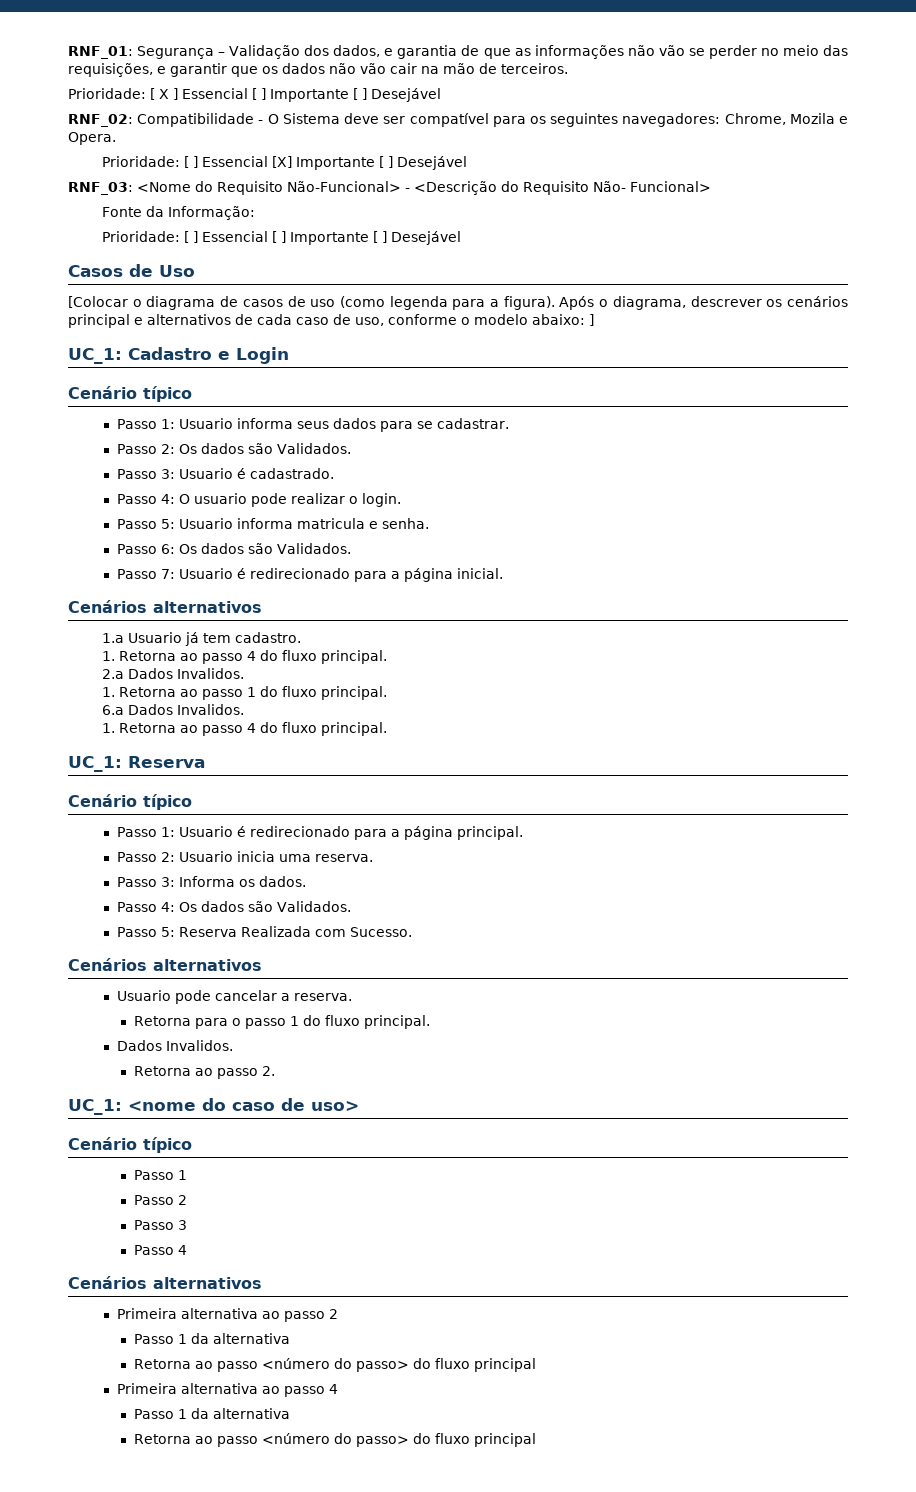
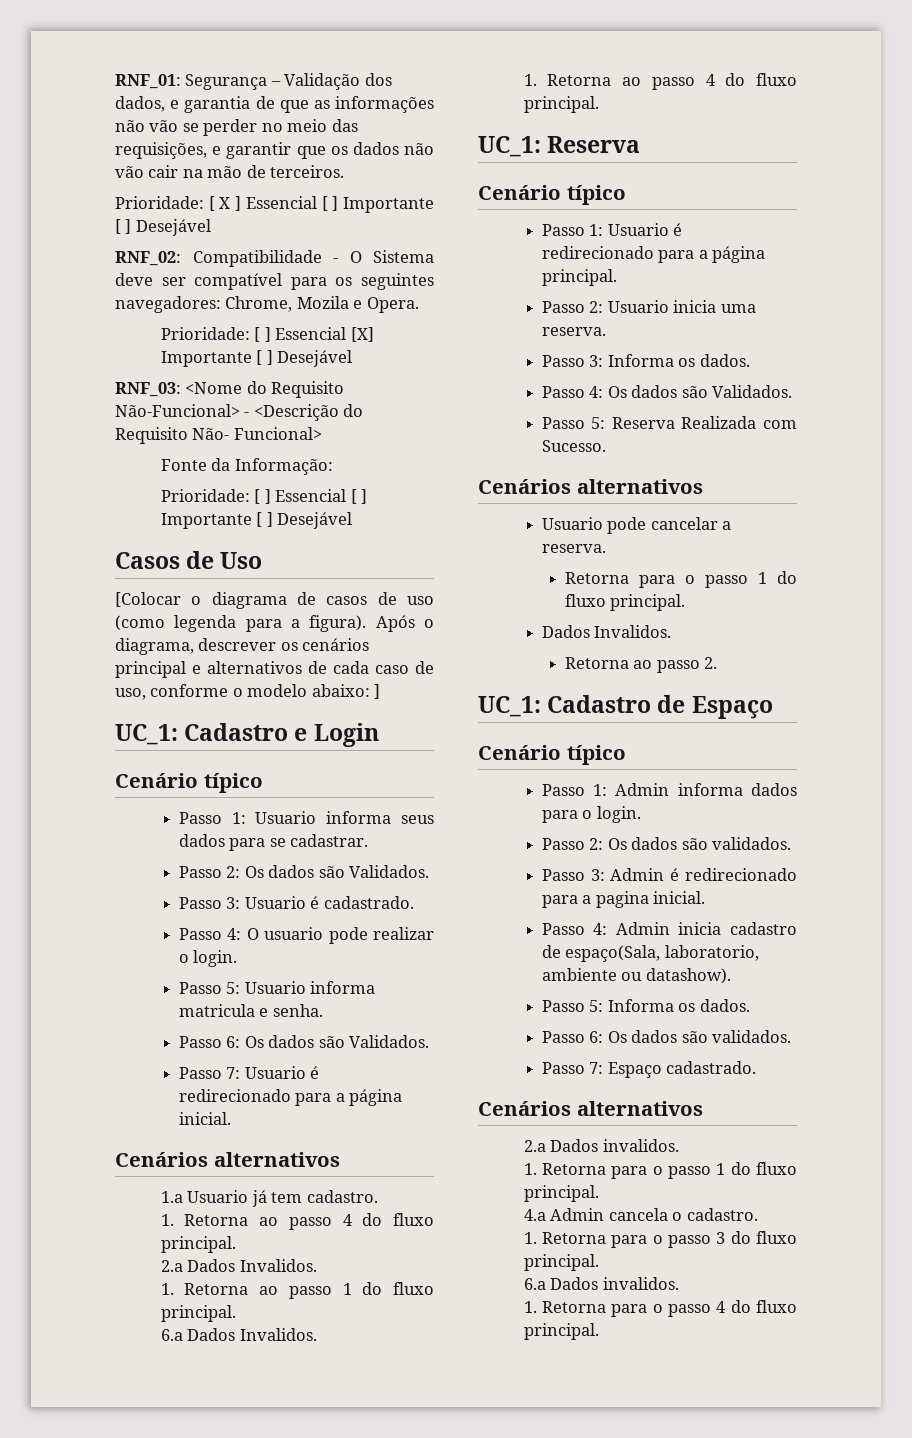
- UC_1: <nome do caso de uso>
+ UC_1: Cadastro de Espaço
  Cenário típico
- Passo 1
- Passo 2
- Passo 3
- Passo 4
+ Passo 1: Admin informa dados para o login.
+ Passo 2: Os dados são validados.
+ Passo 3: Admin é redirecionado para a pagina inicial.
+ Passo 4: Admin inicia cadastro de espaço(Sala, laboratorio, ambiente ou datashow).
+ Passo 5: Informa os dados.
+ Passo 6: Os dados são validados.
+ Passo 7: Espaço cadastrado.
  Cenários alternativos
- Primeira alternativa ao passo 2
- Passo 1 da alternativa
- Retorna ao passo <número do passo> do fluxo principal
- Primeira alternativa ao passo 4
- Passo 1 da alternativa
- Retorna ao passo <número do passo> do fluxo principal
+ 2.a Dados invalidos.
+ 1. Retorna para o passo 1 do fluxo principal.
+ 4.a Admin cancela o cadastro.
+ 1. Retorna para o passo 3 do fluxo principal.
+ 6.a Dados invalidos.
+ 1. Retorna para o passo 4 do fluxo principal.

